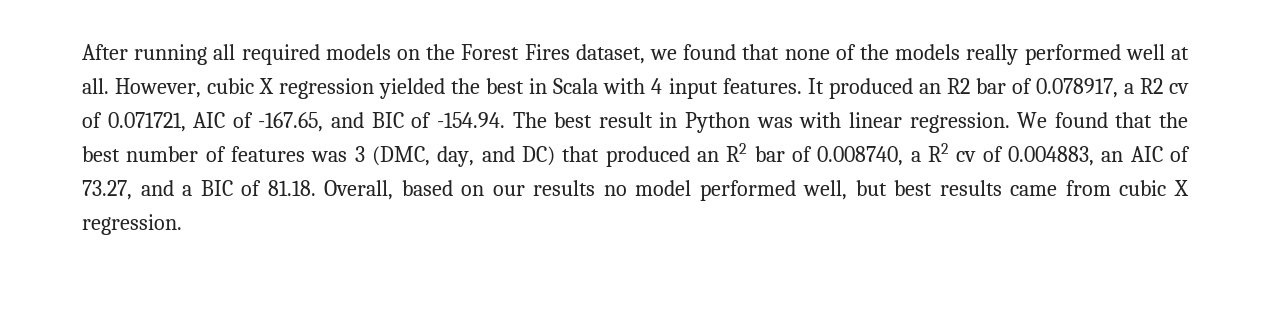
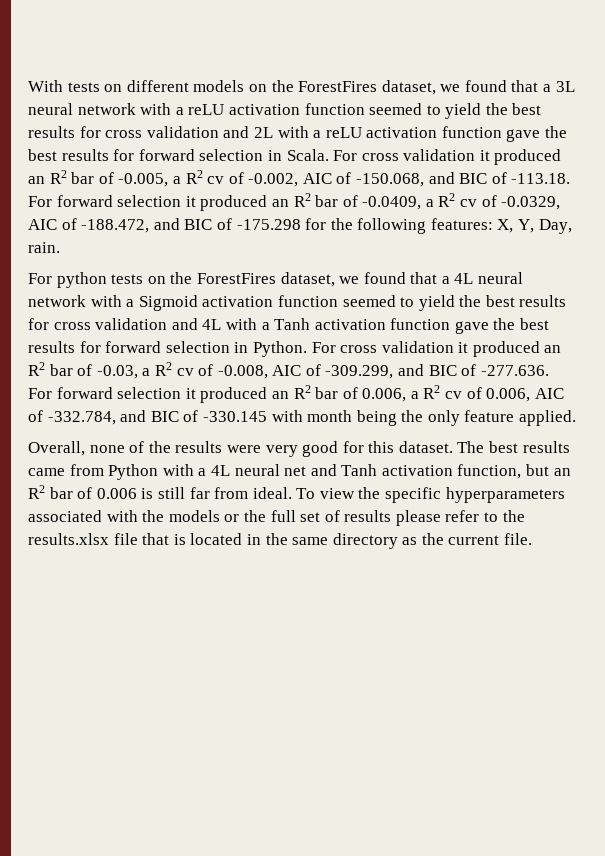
- After running all required models on the Forest Fires dataset, we found that none of the models really performed well at all. However, cubic X regression yielded the best in Scala with 4 input features. It produced an R2 bar of 0.078917, a R2 cv of 0.071721, AIC of -167.65, and BIC of -154.94. The best result in Python was with linear regression. We found that the best number of features was 3 (DMC, day, and DC) that produced an R2 bar of 0.008740, a R2 cv of 0.004883, an AIC of 73.27, and a BIC of 81.18. Overall, based on our results no model performed well, but best results came from cubic X regression.
+ With tests on different models on the ForestFires dataset, we found that a 3L neural network with a reLU activation function seemed to yield the best results for cross validation and 2L with a reLU activation function gave the best results for forward selection in Scala. For cross validation it produced an R2 bar of -0.005, a R2 cv of -0.002, AIC of -150.068, and BIC of -113.18. For forward selection it produced an R2 bar of -0.0409, a R2 cv of -0.0329, AIC of -188.472, and BIC of -175.298 for the following features: X, Y, Day, rain.
+ For python tests on the ForestFires dataset, we found that a 4L neural network with a Sigmoid activation function seemed to yield the best results for cross validation and 4L with a Tanh activation function gave the best results for forward selection in Python. For cross validation it produced an R2 bar of -0.03, a R2 cv of -0.008, AIC of -309.299, and BIC of -277.636. For forward selection it produced an R2 bar of 0.006, a R2 cv of 0.006, AIC of -332.784, and BIC of -330.145 with month being the only feature applied.
+ Overall, none of the results were very good for this dataset. The best results came from Python with a 4L neural net and Tanh activation function, but an R2 bar of 0.006 is still far from ideal. To view the specific hyperparameters associated with the models or the full set of results please refer to the results.xlsx file that is located in the same directory as the current file.

